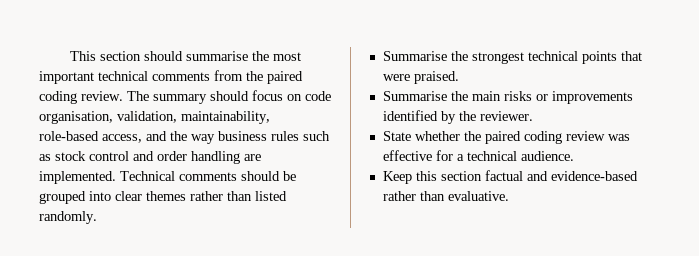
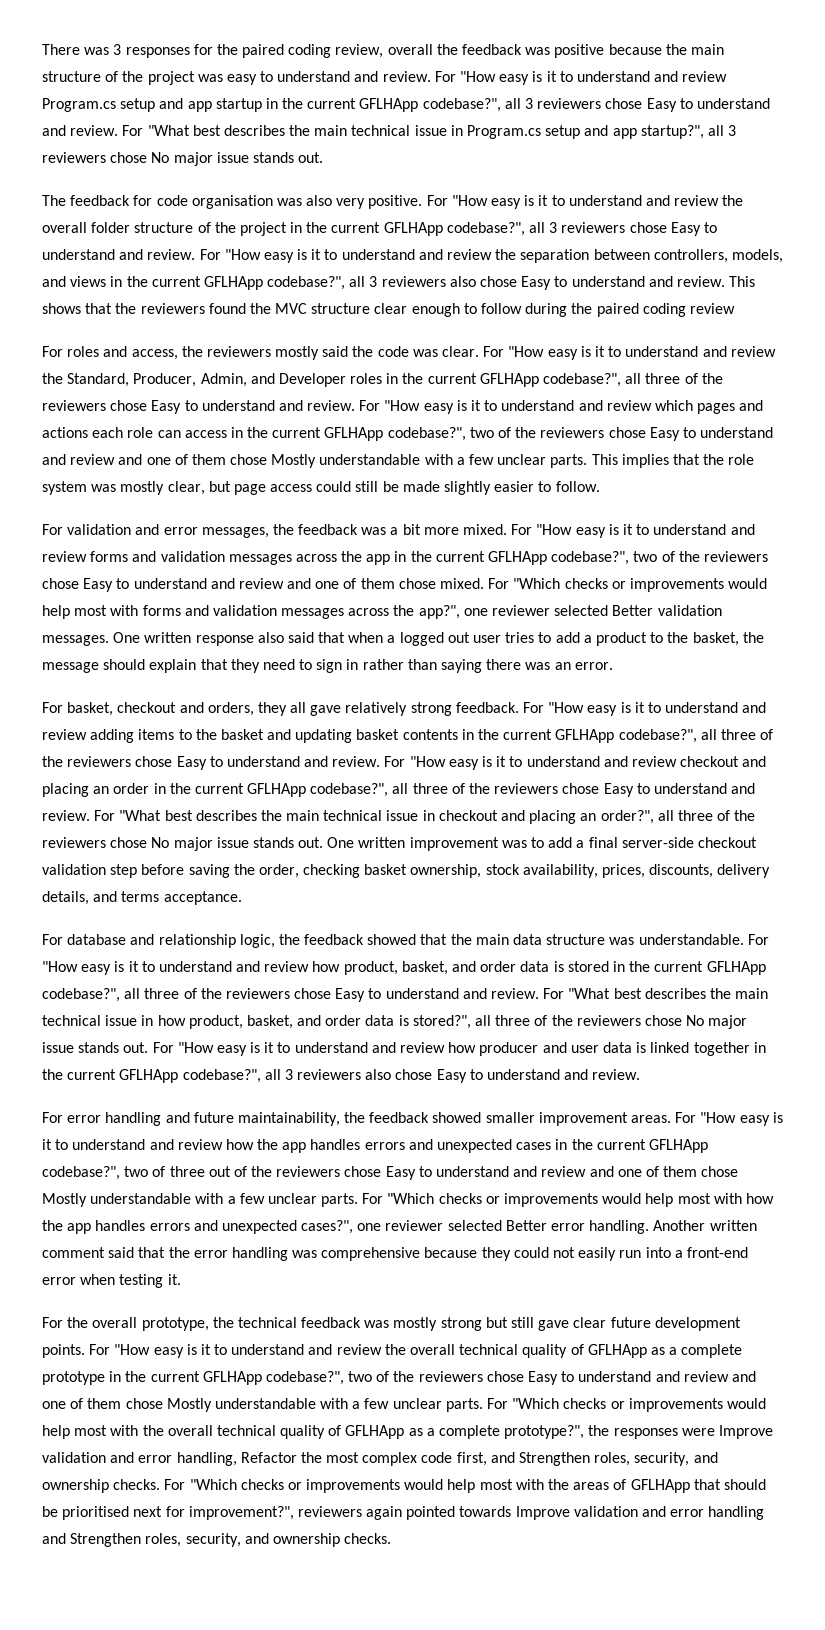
- This section should summarise the most important technical comments from the paired coding review. The summary should focus on code organisation, validation, maintainability, role-based access, and the way business rules such as stock control and order handling are implemented. Technical comments should be grouped into clear themes rather than listed randomly.
- Summarise the strongest technical points that were praised.
- Summarise the main risks or improvements identified by the reviewer.
- State whether the paired coding review was effective for a technical audience.
- Keep this section factual and evidence-based rather than evaluative.
+ There was 3 responses for the paired coding review, overall the feedback was positive because the main structure of the project was easy to understand and review. For "How easy is it to understand and review Program.cs setup and app startup in the current GFLHApp codebase?", all 3 reviewers chose Easy to understand and review. For "What best describes the main technical issue in Program.cs setup and app startup?", all 3 reviewers chose No major issue stands out.
+ The feedback for code organisation was also very positive. For "How easy is it to understand and review the overall folder structure of the project in the current GFLHApp codebase?", all 3 reviewers chose Easy to understand and review. For "How easy is it to understand and review the separation between controllers, models, and views in the current GFLHApp codebase?", all 3 reviewers also chose Easy to understand and review. This shows that the reviewers found the MVC structure clear enough to follow during the paired coding review
+ For roles and access, the reviewers mostly said the code was clear. For "How easy is it to understand and review the Standard, Producer, Admin, and Developer roles in the current GFLHApp codebase?", all three of the reviewers chose Easy to understand and review. For "How easy is it to understand and review which pages and actions each role can access in the current GFLHApp codebase?", two of the reviewers chose Easy to understand and review and one of them chose Mostly understandable with a few unclear parts. This implies that the role system was mostly clear, but page access could still be made slightly easier to follow.
+ For validation and error messages, the feedback was a bit more mixed. For "How easy is it to understand and review forms and validation messages across the app in the current GFLHApp codebase?", two of the reviewers chose Easy to understand and review and one of them chose mixed. For "Which checks or improvements would help most with forms and validation messages across the app?", one reviewer selected Better validation messages. One written response also said that when a logged out user tries to add a product to the basket, the message should explain that they need to sign in rather than saying there was an error.
+ For basket, checkout and orders, they all gave relatively strong feedback. For "How easy is it to understand and review adding items to the basket and updating basket contents in the current GFLHApp codebase?", all three of the reviewers chose Easy to understand and review. For "How easy is it to understand and review checkout and placing an order in the current GFLHApp codebase?", all three of the reviewers chose Easy to understand and review. For "What best describes the main technical issue in checkout and placing an order?", all three of the reviewers chose No major issue stands out. One written improvement was to add a final server-side checkout validation step before saving the order, checking basket ownership, stock availability, prices, discounts, delivery details, and terms acceptance.
+ For database and relationship logic, the feedback showed that the main data structure was understandable. For "How easy is it to understand and review how product, basket, and order data is stored in the current GFLHApp codebase?", all three of the reviewers chose Easy to understand and review. For "What best describes the main technical issue in how product, basket, and order data is stored?", all three of the reviewers chose No major issue stands out. For "How easy is it to understand and review how producer and user data is linked together in the current GFLHApp codebase?", all 3 reviewers also chose Easy to understand and review.
+ For error handling and future maintainability, the feedback showed smaller improvement areas. For "How easy is it to understand and review how the app handles errors and unexpected cases in the current GFLHApp codebase?", two of three out of the reviewers chose Easy to understand and review and one of them chose Mostly understandable with a few unclear parts. For "Which checks or improvements would help most with how the app handles errors and unexpected cases?", one reviewer selected Better error handling. Another written comment said that the error handling was comprehensive because they could not easily run into a front-end error when testing it.
+ For the overall prototype, the technical feedback was mostly strong but still gave clear future development points. For "How easy is it to understand and review the overall technical quality of GFLHApp as a complete prototype in the current GFLHApp codebase?", two of the reviewers chose Easy to understand and review and one of them chose Mostly understandable with a few unclear parts. For "Which checks or improvements would help most with the overall technical quality of GFLHApp as a complete prototype?", the responses were Improve validation and error handling, Refactor the most complex code first, and Strengthen roles, security, and ownership checks. For "Which checks or improvements would help most with the areas of GFLHApp that should be prioritised next for improvement?", reviewers again pointed towards Improve validation and error handling and Strengthen roles, security, and ownership checks.

